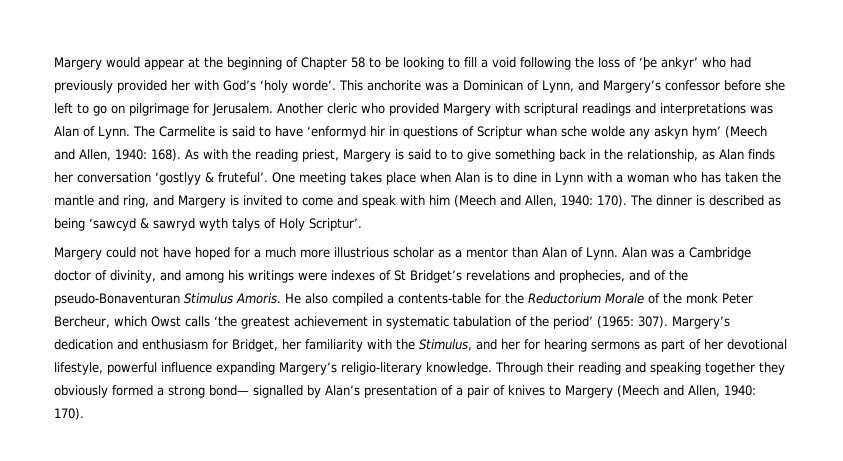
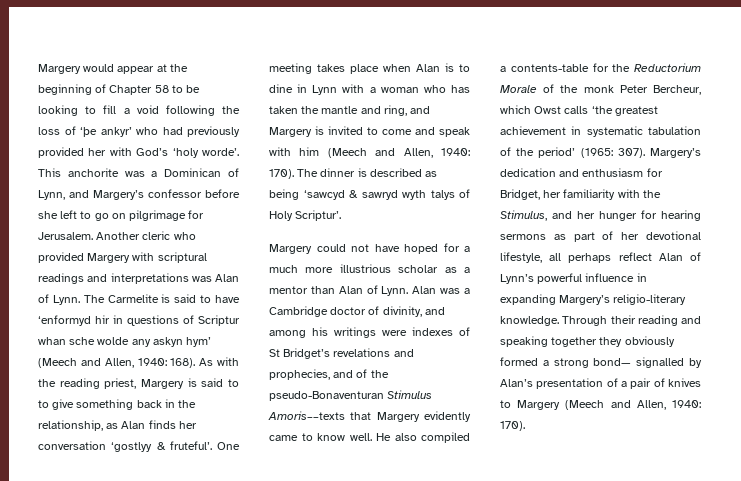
- Alan was a Cambridge doctor of divinity, and among his writings were indexes of St Bridget’s revelations and prophecies, and of the pseudo-Bonaventuran Stimulus Amoris.
+ Alan was a Cambridge doctor of divinity, and among his writings were indexes of St Bridget’s revelations and prophecies, and of the pseudo-Bonaventuran Stimulus Amoris––texts that Margery evidently came to know well.
- Margery’s dedication and enthusiasm for Bridget, her familiarity with the Stimulus, and her for hearing sermons as part of her devotional lifestyle, powerful influence expanding Margery’s religio-literary knowledge.
+ Margery’s dedication and enthusiasm for Bridget, her familiarity with the Stimulus, and her hunger for hearing sermons as part of her devotional lifestyle, all perhaps reflect Alan of Lynn’s powerful influence in expanding Margery’s religio-literary knowledge.

